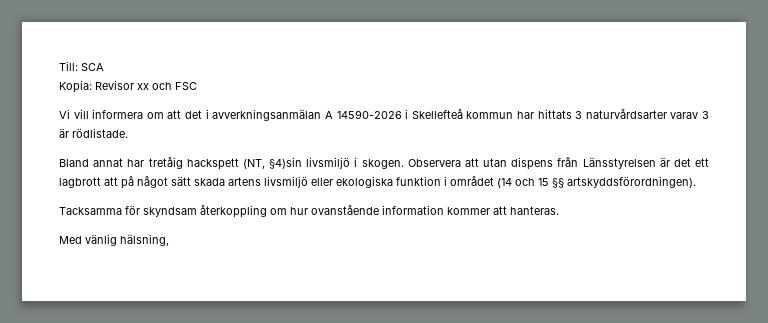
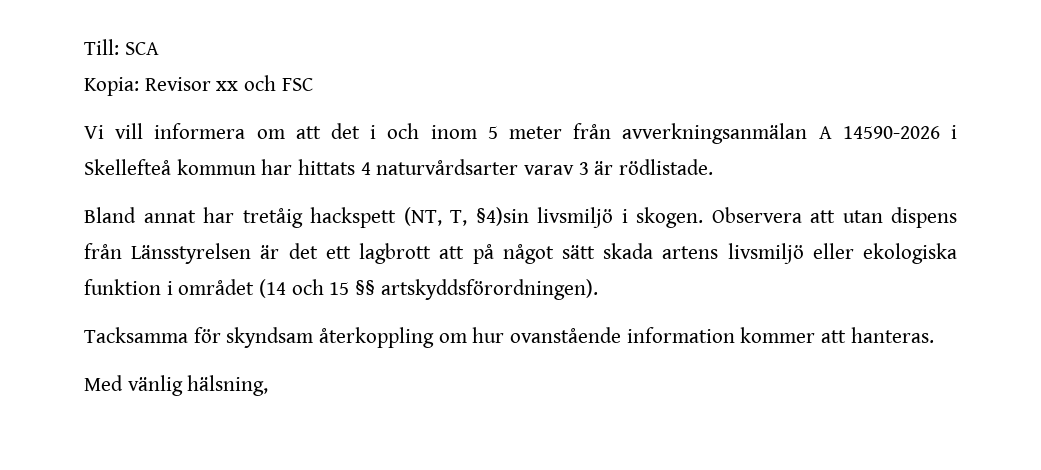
- Vi vill informera om att det i avverkningsanmälan A 14590-2026 i Skellefteå kommun har hittats 3 naturvårdsarter varav 3 är rödlistade.
+ Vi vill informera om att det i och inom 5 meter från avverkningsanmälan A 14590-2026 i Skellefteå kommun har hittats 4 naturvårdsarter varav 3 är rödlistade.
- Bland annat har tretåig hackspett (NT, §4)sin livsmiljö i skogen.
+ Bland annat har tretåig hackspett (NT, T, §4)sin livsmiljö i skogen.

